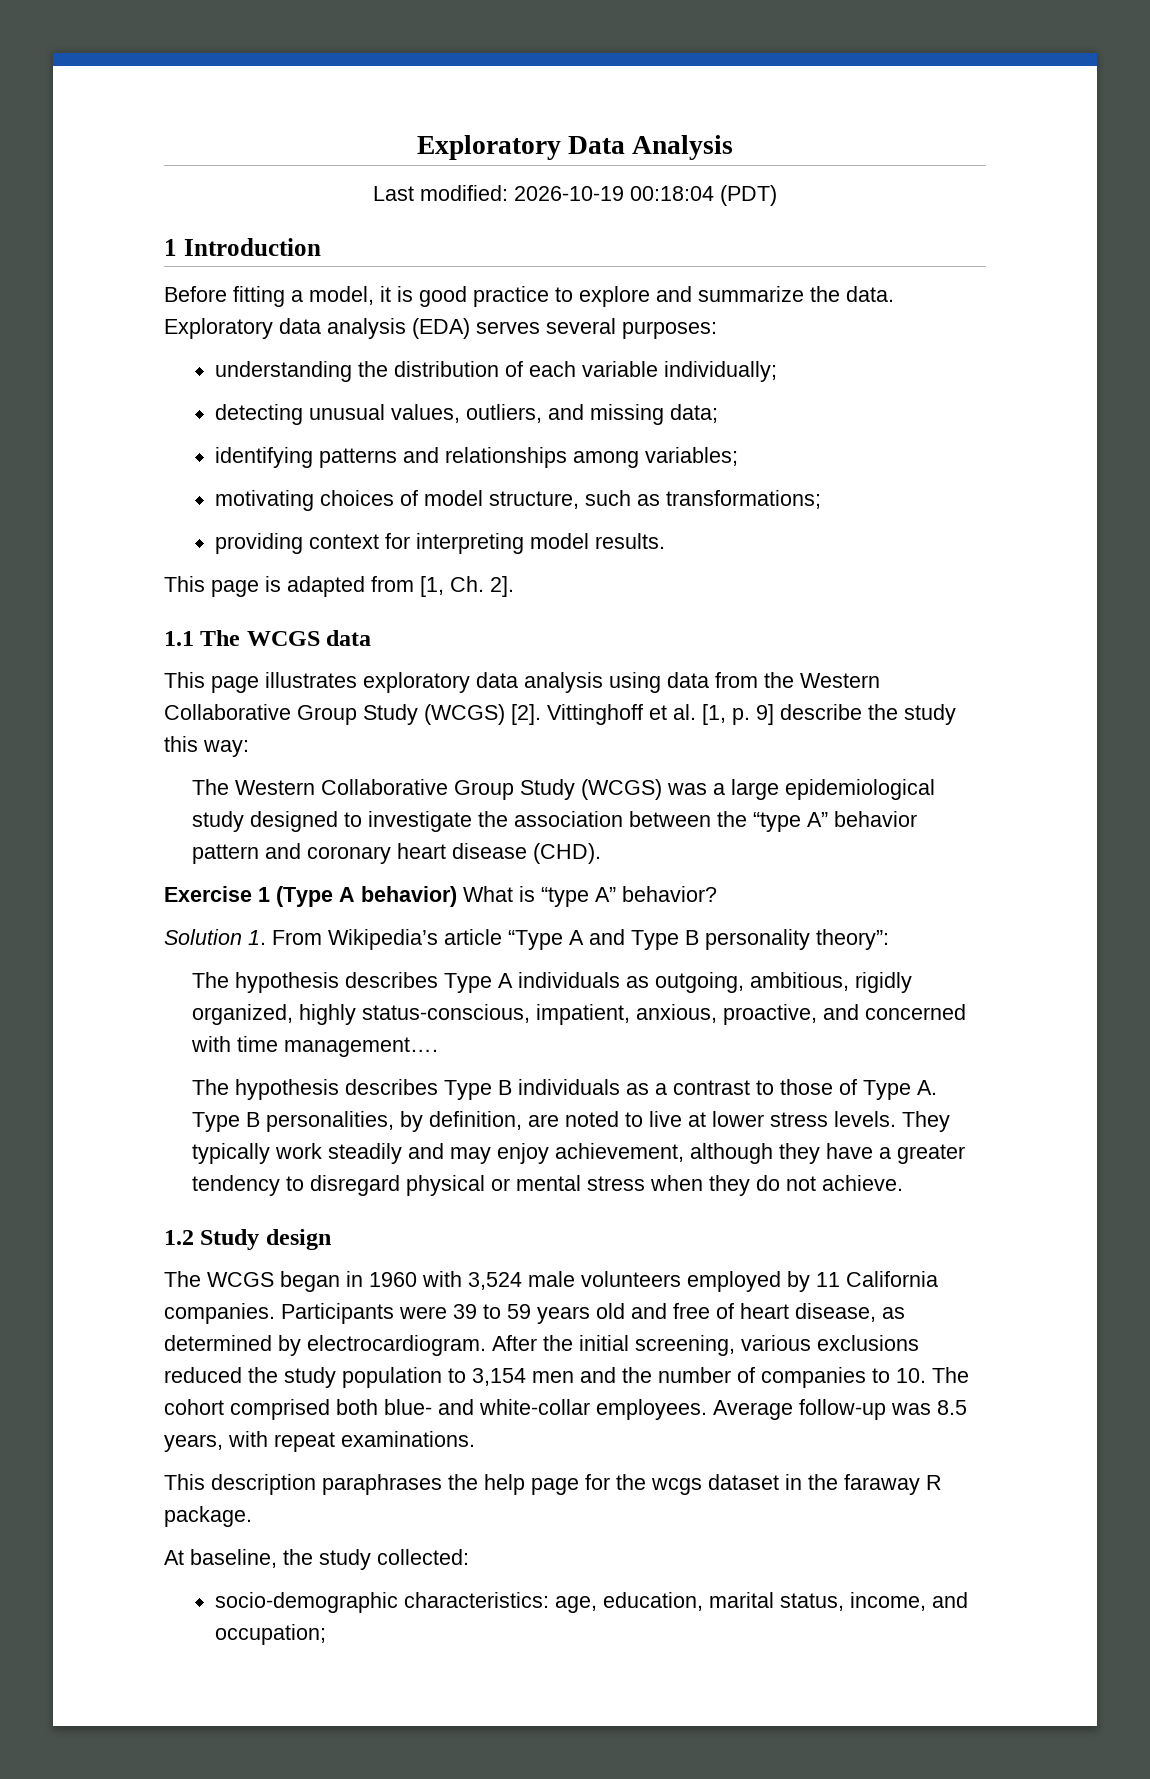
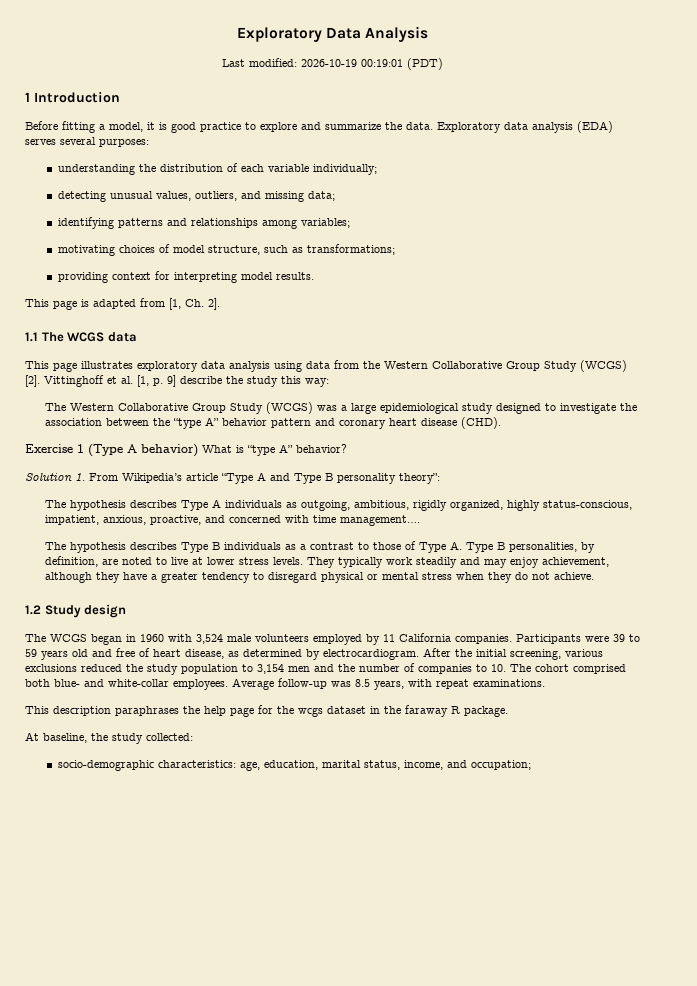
- Last modified: 2026-10-19 00:18:04 (PDT)
+ Last modified: 2026-10-19 00:19:01 (PDT)

